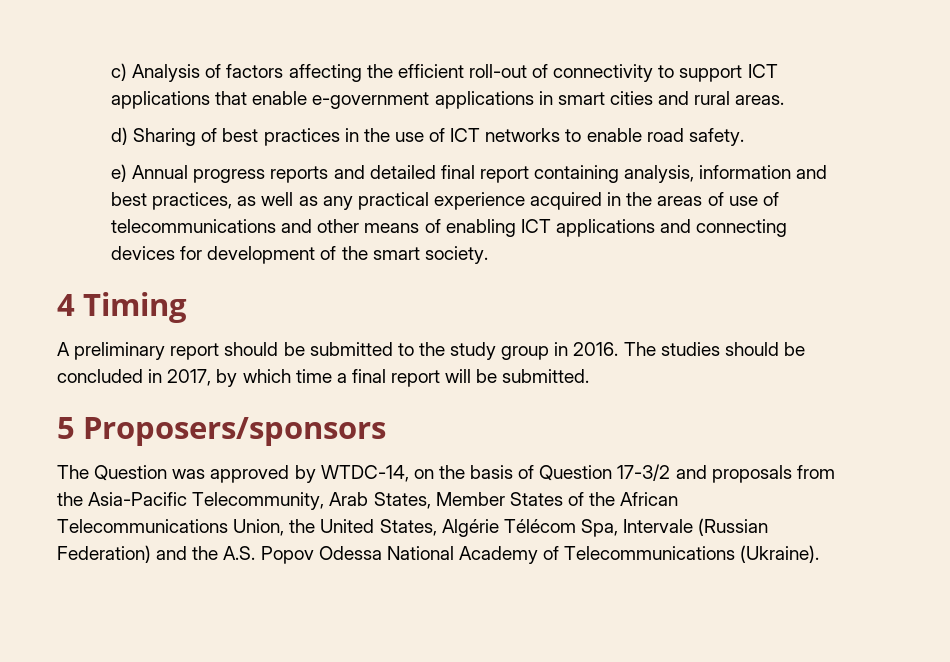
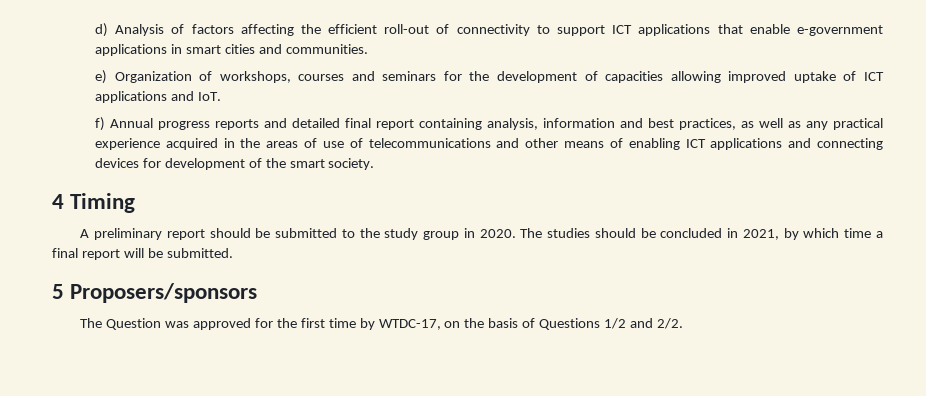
- c) Analysis of factors affecting the efficient roll-out of connectivity to support ICT applications that enable e-government applications in smart cities and rural areas.
- d) Sharing of best practices in the use of ICT networks to enable road safety.
- e) Annual progress reports and detailed final report containing analysis, information and best practices, as well as any practical experience acquired in the areas of use of telecommunications and other means of enabling ICT applications and connecting devices for development of the smart society.
+ d) Analysis of factors affecting the efficient roll-out of connectivity to support ICT applications that enable e-government applications in smart cities and communities.
+ e) Organization of workshops, courses and seminars for the development of capacities allowing improved uptake of ICT applications and IoT.
+ f) Annual progress reports and detailed final report containing analysis, information and best practices, as well as any practical experience acquired in the areas of use of telecommunications and other means of enabling ICT applications and connecting devices for development of the smart society.
- A preliminary report should be submitted to the study group in 2016.
+ A preliminary report should be submitted to the study group in 2020.
- The studies should be concluded in 2017, by which time a final report will be submitted.
+ The studies should be concluded in 2021, by which time a final report will be submitted.
- The Question was approved by WTDC-14, on the basis of Question 17-3/2 and proposals from the Asia-Pacific Telecommunity, Arab States, Member States of the African Telecommunications Union, the United States, Algérie Télécom Spa, Intervale (Russian Federation) and the A.S. Popov Odessa National Academy of Telecommunications (Ukraine).
+ The Question was approved for the first time by WTDC-17, on the basis of Questions 1/2 and 2/2.

